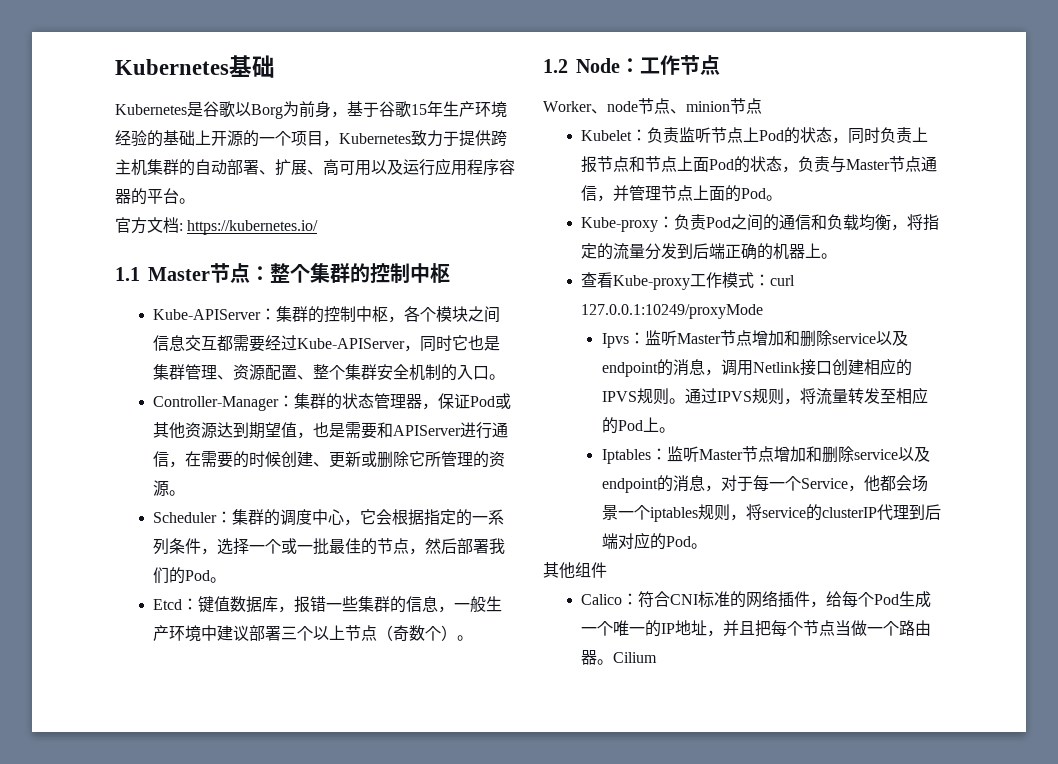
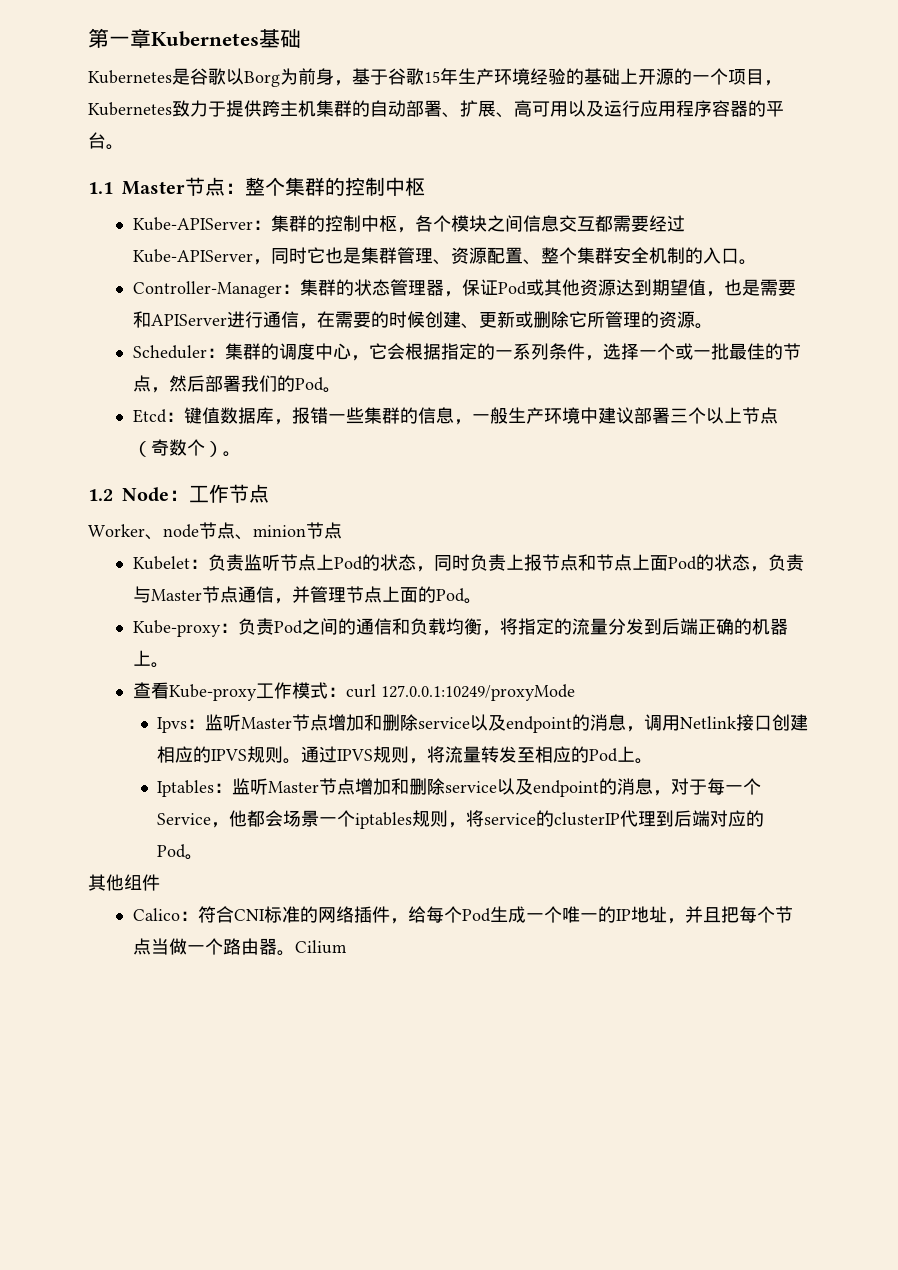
- Kubernetes基础
+ 第一章Kubernetes基础
- 官方文档: https://kubernetes.io/

